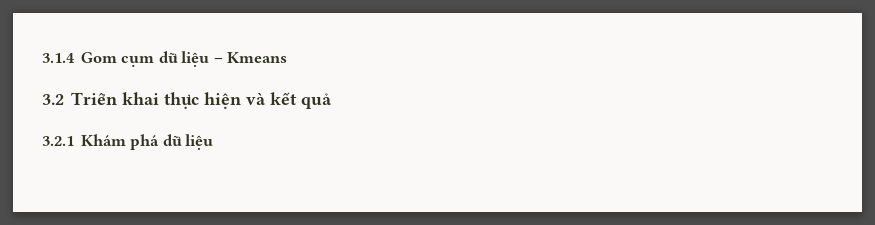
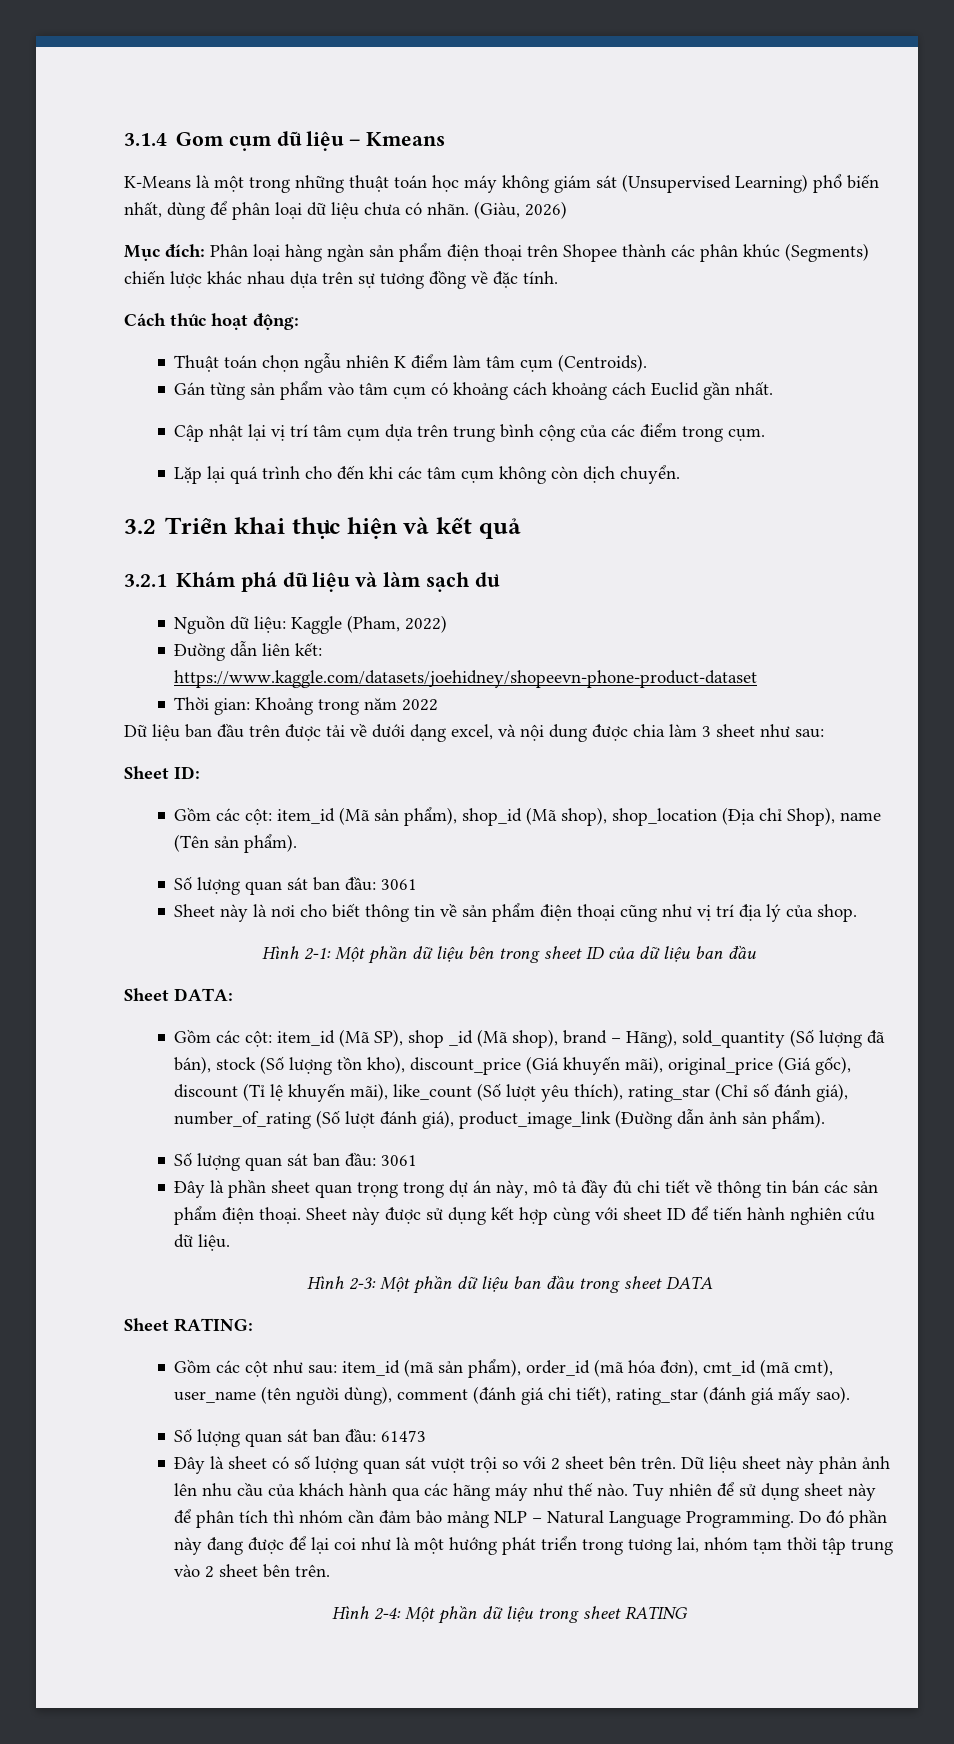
+ K-Means là một trong những thuật toán học máy không giám sát (Unsupervised Learning) phổ biến nhất, dùng để phân loại dữ liệu chưa có nhãn. (Giàu, 2026)
+ Mục đích: Phân loại hàng ngàn sản phẩm điện thoại trên Shopee thành các phân khúc (Segments) chiến lược khác nhau dựa trên sự tương đồng về đặc tính.
+ Cách thức hoạt động:
+ Thuật toán chọn ngẫu nhiên K điểm làm tâm cụm (Centroids).
+ Gán từng sản phẩm vào tâm cụm có khoảng cách khoảng cách Euclid gần nhất.
+ Cập nhật lại vị trí tâm cụm dựa trên trung bình cộng của các điểm trong cụm.
+ Lặp lại quá trình cho đến khi các tâm cụm không còn dịch chuyển.
- 3.2.1 Khám phá dữ liệu
+ 3.2.1 Khám phá dữ liệu và làm sạch dư
+ Nguồn dữ liệu: Kaggle (Pham, 2022)
+ Đường dẫn liên kết: https://www.kaggle.com/datasets/joehidney/shopeevn-phone-product-dataset
+ Thời gian: Khoảng trong năm 2022
+ Dữ liệu ban đầu trên được tải về dưới dạng excel, và nội dung được chia làm 3 sheet như sau:
+ Sheet ID:
+ Gồm các cột: item_id (Mã sản phẩm), shop_id (Mã shop), shop_location (Địa chỉ Shop), name (Tên sản phẩm).
+ Số lượng quan sát ban đầu: 3061
+ Sheet này là nơi cho biết thông tin về sản phẩm điện thoại cũng như vị trí địa lý của shop.
+ Hình 2-1: Một phần dữ liệu bên trong sheet ID của dữ liệu ban đầu
+ Sheet DATA:
+ Gồm các cột: item_id (Mã SP), shop _id (Mã shop), brand – Hãng), sold_quantity (Số lượng đã bán), stock (Số lượng tồn kho), discount_price (Giá khuyến mãi), original_price (Giá gốc), discount (Tỉ lệ khuyến mãi), like_count (Số lượt yêu thích), rating_star (Chỉ số đánh giá), number_of_rating (Số lượt đánh giá), product_image_link (Đường dẫn ảnh sản phẩm).
+ Số lượng quan sát ban đầu: 3061
+ Đây là phần sheet quan trọng trong dự án này, mô tả đầy đủ chi tiết về thông tin bán các sản phẩm điện thoại. Sheet này được sử dụng kết hợp cùng với sheet ID để tiến hành nghiên cứu dữ liệu.
+ Hình 2-3: Một phần dữ liệu ban đầu trong sheet DATA
+ Sheet RATING:
+ Gồm các cột như sau: item_id (mã sản phẩm), order_id (mã hóa đơn), cmt_id (mã cmt), user_name (tên người dùng), comment (đánh giá chi tiết), rating_star (đánh giá mấy sao).
+ Số lượng quan sát ban đầu: 61473
+ Đây là sheet có số lượng quan sát vượt trội so với 2 sheet bên trên. Dữ liệu sheet này phản ảnh lên nhu cầu của khách hành qua các hãng máy như thế nào. Tuy nhiên để sử dụng sheet này để phân tích thì nhóm cần đảm bảo mảng NLP – Natural Language Programming. Do đó phần này đang được để lại coi như là một hướng phát triển trong tương lai, nhóm tạm thời tập trung vào 2 sheet bên trên.
+ Hình 2-4: Một phần dữ liệu trong sheet RATING

